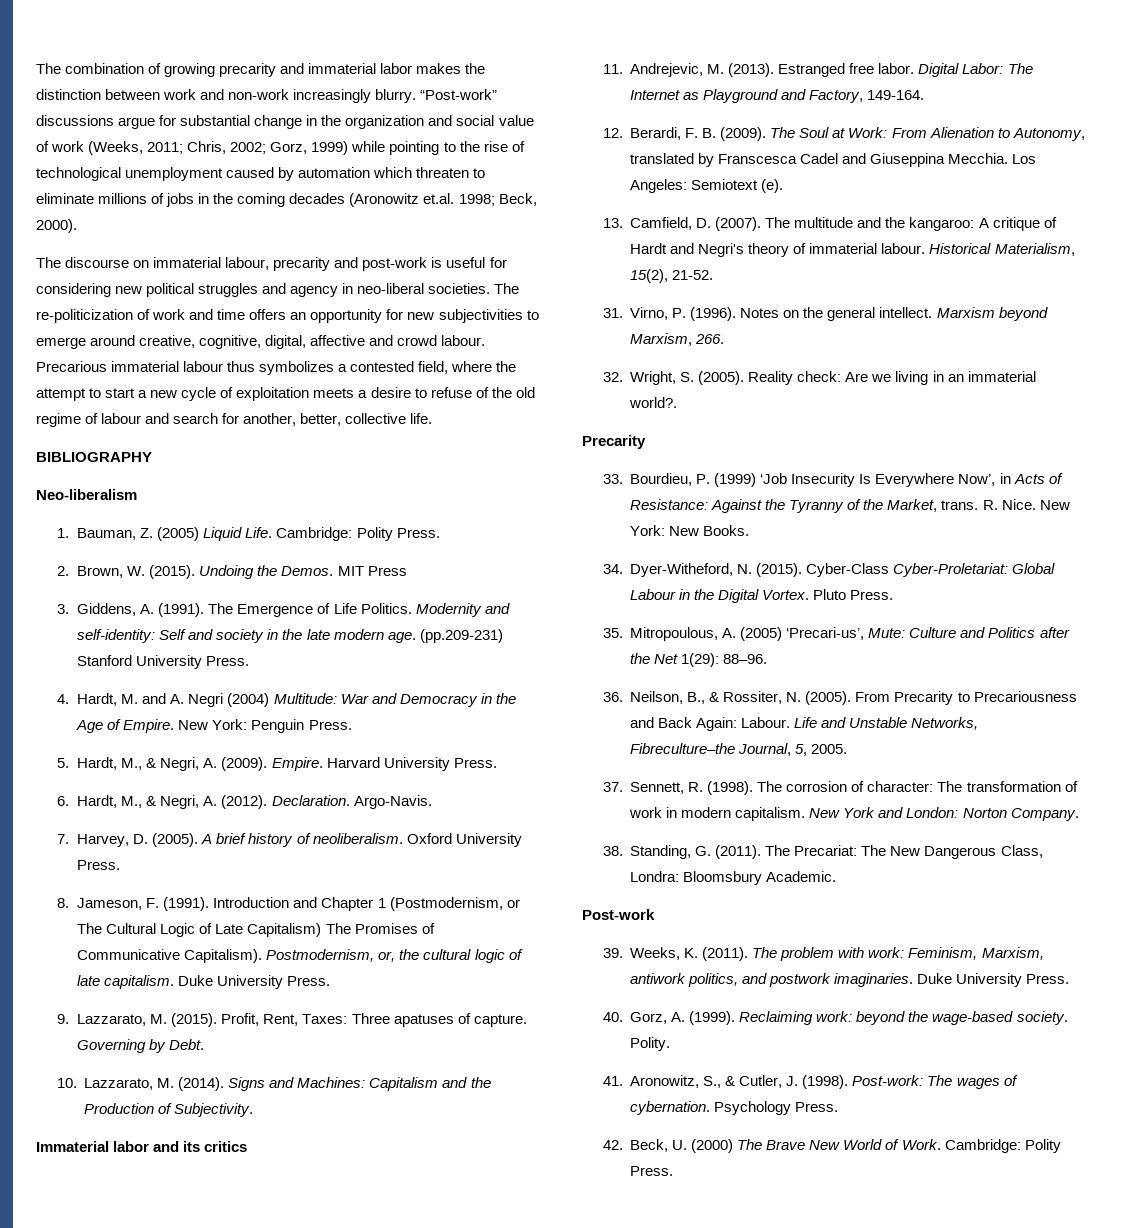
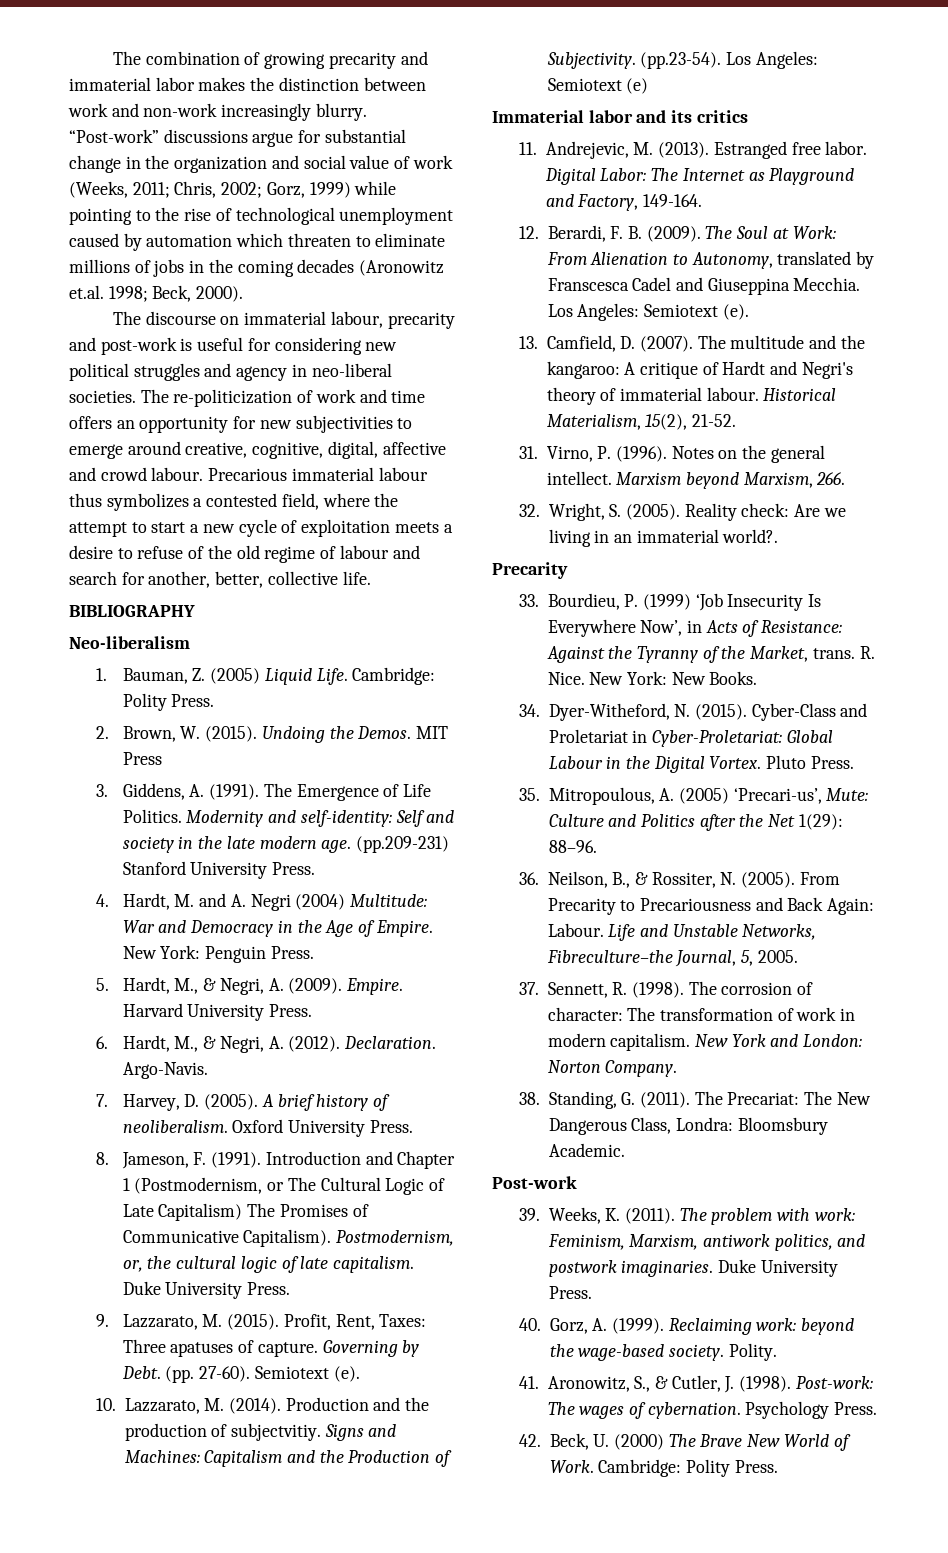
+ (pp. 27-60). Semiotext (e).
+ Production and the production of subjectvitiy.
+ (pp.23-54). Los Angeles: Semiotext (e)
- Cyber-Class Cyber-Proletariat: Global Labour in the Digital Vortex.
+ Cyber-Class and Proletariat in Cyber-Proletariat: Global Labour in the Digital Vortex.

